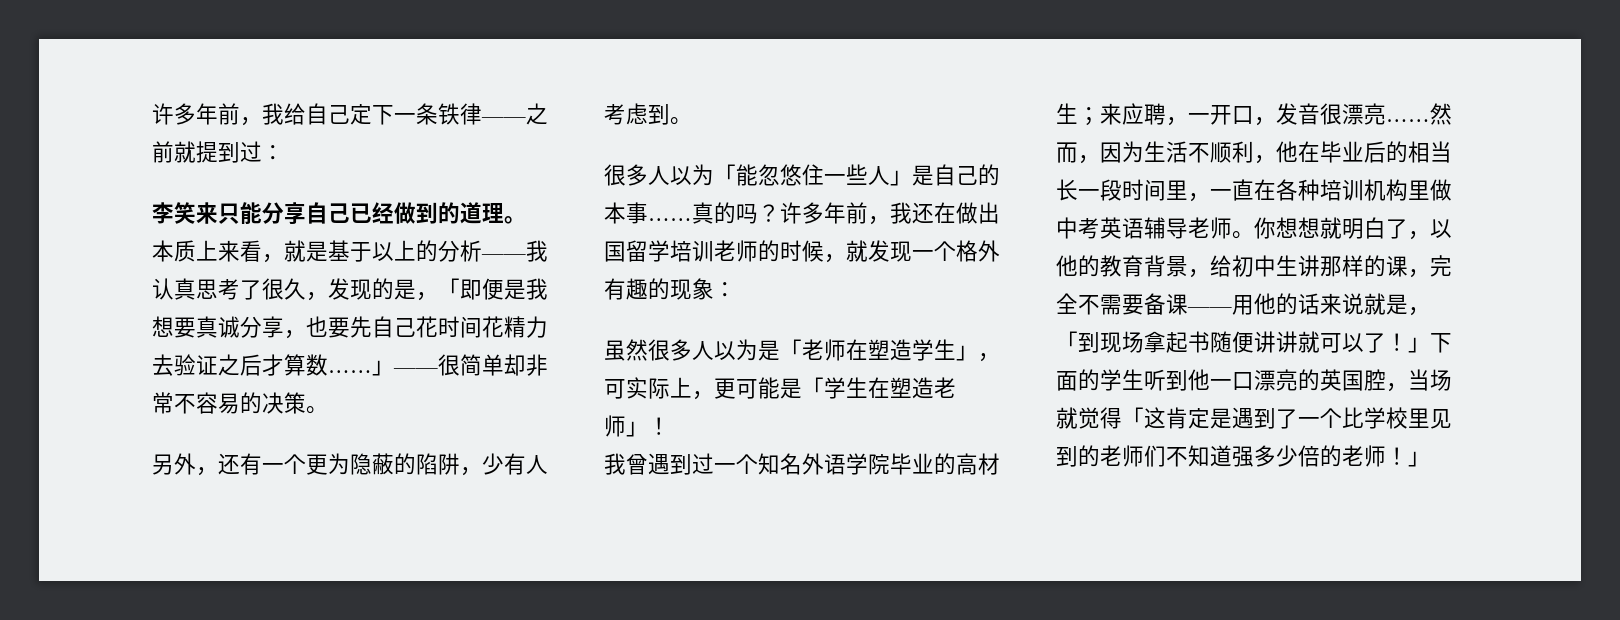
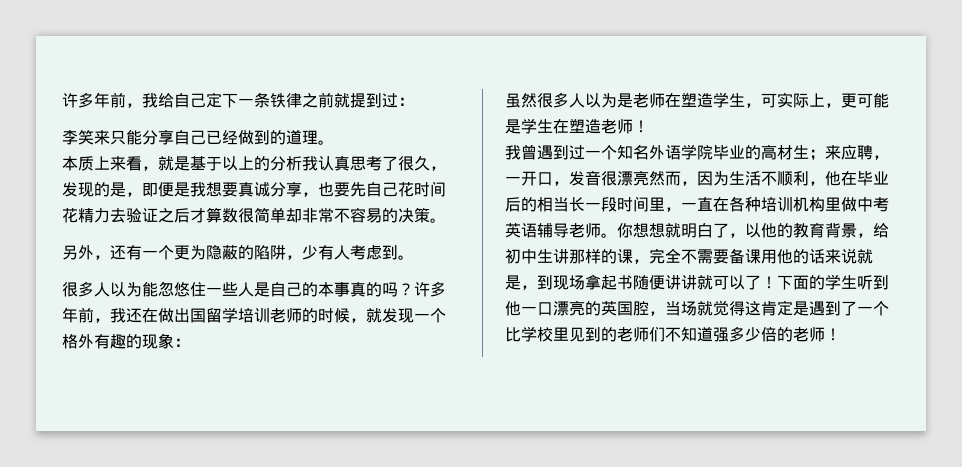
- 许多年前，我给自己定下一条铁律——之前就提到过：
+ 许多年前，我给自己定下一条铁律之前就提到过：
- 本质上来看，就是基于以上的分析——我认真思考了很久，发现的是，「即便是我想要真诚分享，也要先自己花时间花精力去验证之后才算数……」——很简单却非常不容易的决策。
+ 本质上来看，就是基于以上的分析我认真思考了很久，发现的是，即便是我想要真诚分享，也要先自己花时间花精力去验证之后才算数很简单却非常不容易的决策。
- 很多人以为「能忽悠住一些人」是自己的本事……真的吗？
+ 很多人以为能忽悠住一些人是自己的本事真的吗？
- 虽然很多人以为是「老师在塑造学生」，可实际上，更可能是「学生在塑造老师」！
+ 虽然很多人以为是老师在塑造学生，可实际上，更可能是学生在塑造老师！
- 我曾遇到过一个知名外语学院毕业的高材生；来应聘，一开口，发音很漂亮……然而，因为生活不顺利，他在毕业后的相当长一段时间里，一直在各种培训机构里做中考英语辅导老师。
+ 我曾遇到过一个知名外语学院毕业的高材生；来应聘，一开口，发音很漂亮然而，因为生活不顺利，他在毕业后的相当长一段时间里，一直在各种培训机构里做中考英语辅导老师。
- 你想想就明白了，以他的教育背景，给初中生讲那样的课，完全不需要备课——用他的话来说就是，「到现场拿起书随便讲讲就可以了！」下面的学生听到他一口漂亮的英国腔，当场就觉得「这肯定是遇到了一个比学校里见到的老师们不知道强多少倍的老师！」
+ 你想想就明白了，以他的教育背景，给初中生讲那样的课，完全不需要备课用他的话来说就是，到现场拿起书随便讲讲就可以了！下面的学生听到他一口漂亮的英国腔，当场就觉得这肯定是遇到了一个比学校里见到的老师们不知道强多少倍的老师！

